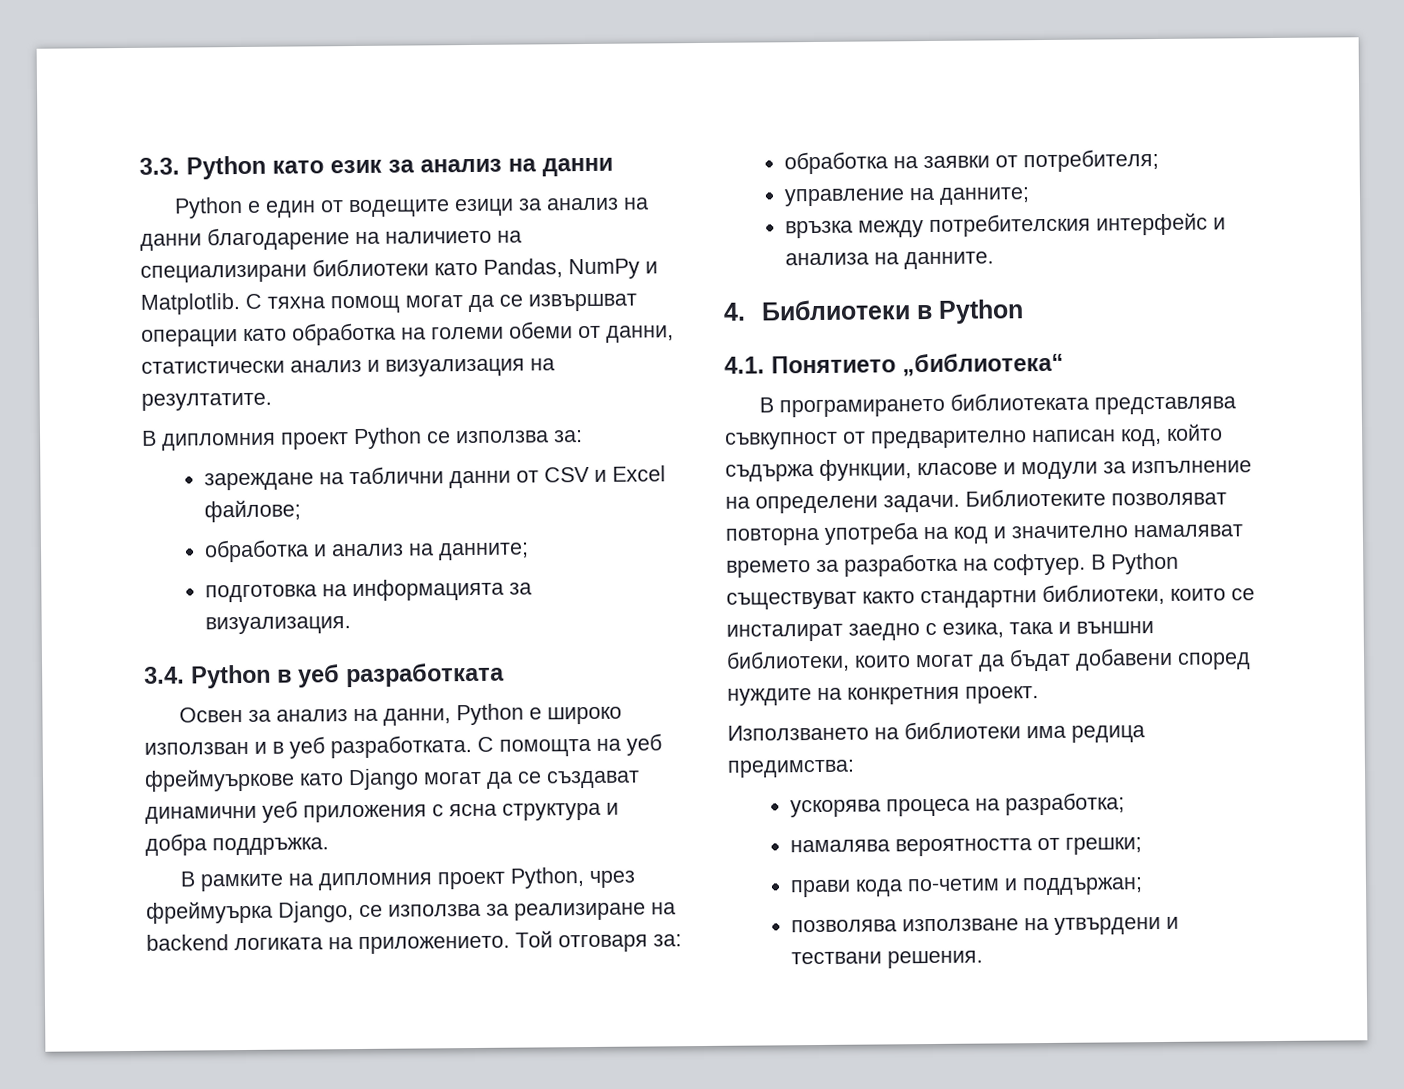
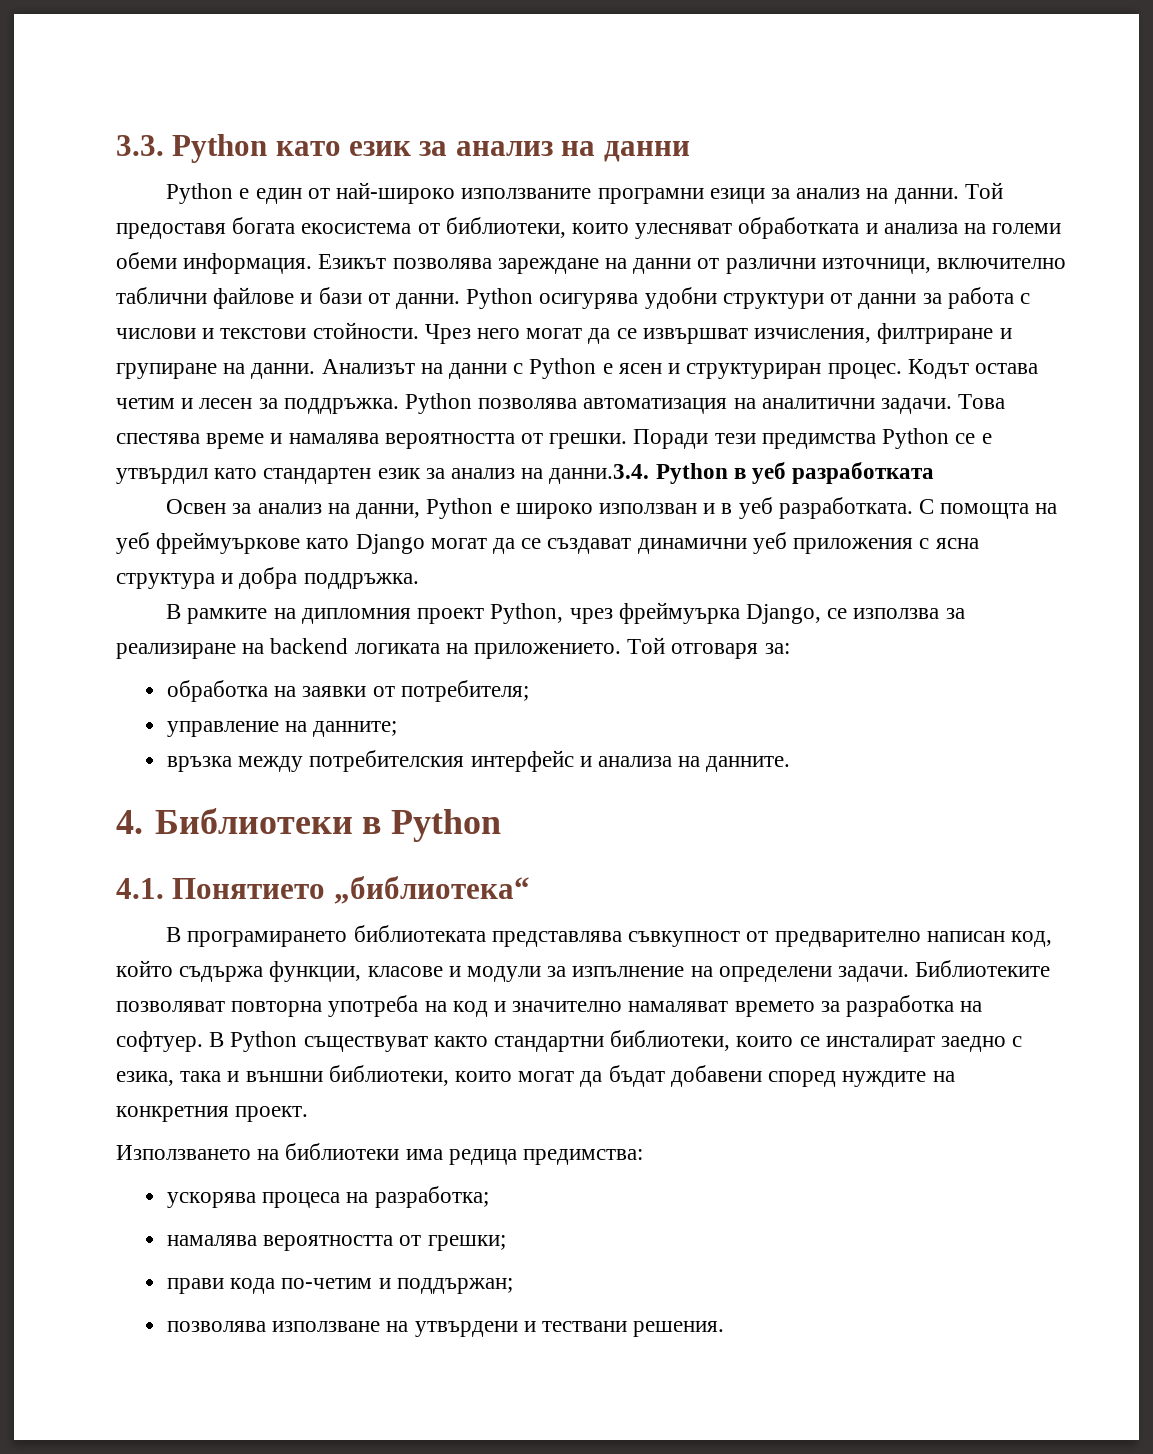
- Python е един от водещите езици за анализ на данни благодарение на наличието на специализирани библиотеки като Pandas, NumPy и Matplotlib. С тяхна помощ могат да се извършват операции като обработка на големи обеми от данни, статистически анализ и визуализация на резултатите.
- В дипломния проект Python се използва за:
- зареждане на таблични данни от CSV и Excel файлове;
- обработка и анализ на данните;
- подготовка на информацията за визуализация.
- 3.4. Python в уеб разработката
+ Python е един от най-широко използваните програмни езици за анализ на данни. Той предоставя богата екосистема от библиотеки, които улесняват обработката и анализа на големи обеми информация. Езикът позволява зареждане на данни от различни източници, включително таблични файлове и бази от данни. Python осигурява удобни структури от данни за работа с числови и текстови стойности. Чрез него могат да се извършват изчисления, филтриране и групиране на данни. Анализът на данни с Python е ясен и структуриран процес. Кодът остава четим и лесен за поддръжка. Python позволява автоматизация на аналитични задачи. Това спестява време и намалява вероятността от грешки. Поради тези предимства Python се е утвърдил като стандартен език за анализ на данни.3.4. Python в уеб разработката

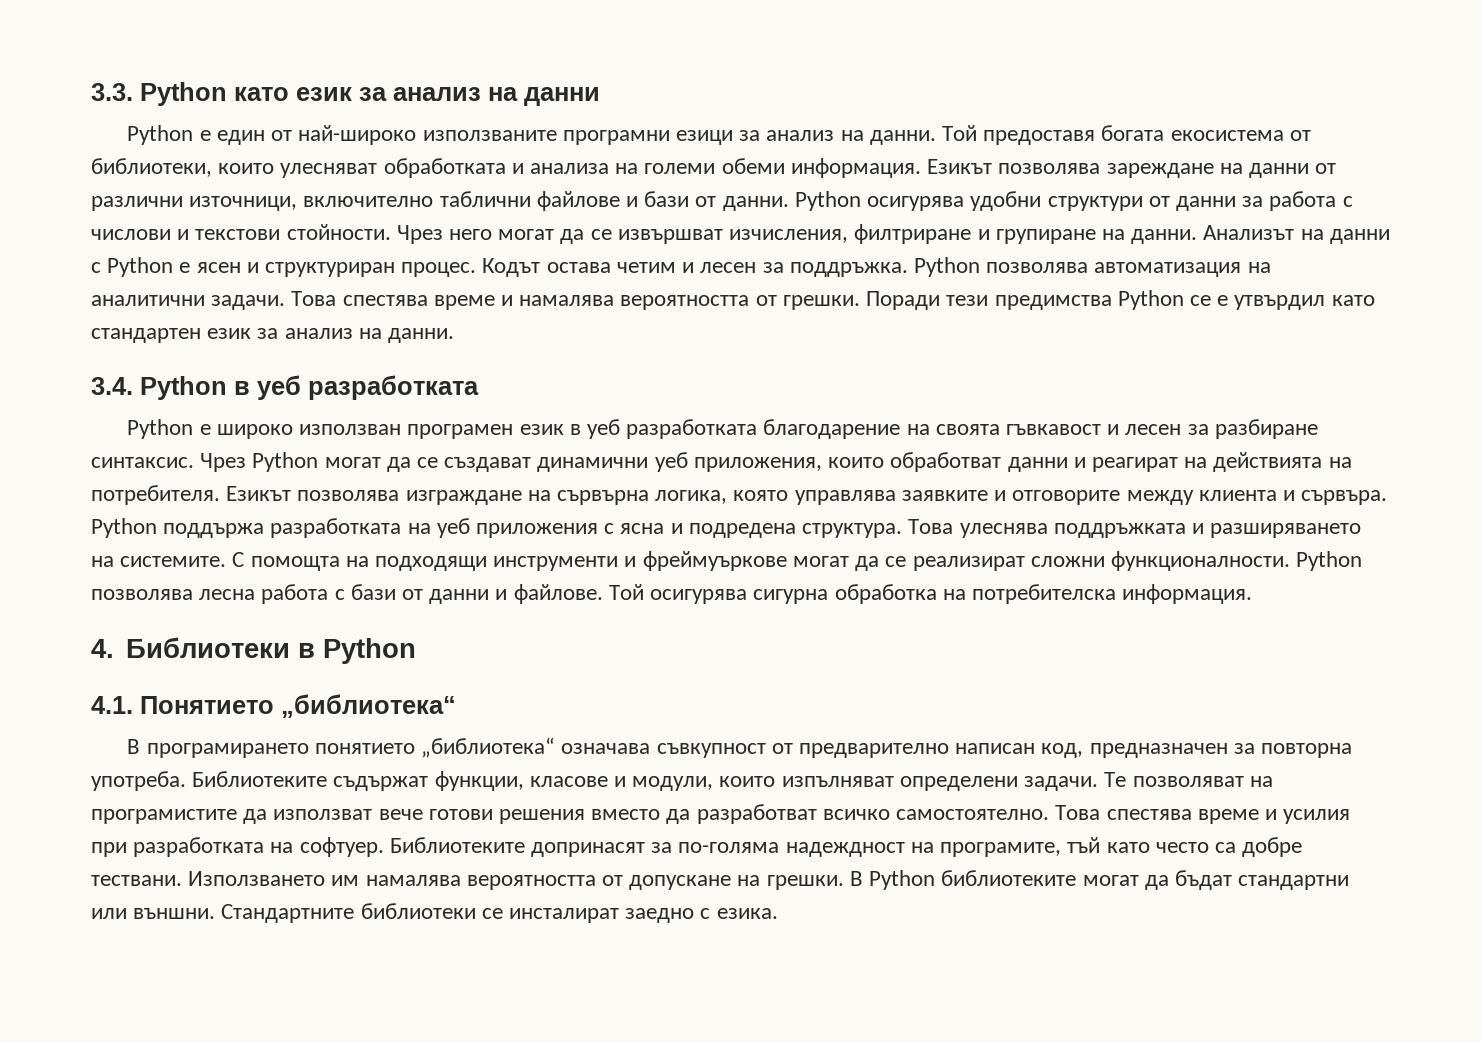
- Поради тези предимства Python се е утвърдил като стандартен език за анализ на данни.3.4. Python в уеб разработката
+ Поради тези предимства Python се е утвърдил като стандартен език за анализ на данни.
+ 3.4. Python в уеб разработката
- Освен за анализ на данни, Python е широко използван и в уеб разработката. С помощта на уеб фреймуъркове като Django могат да се създават динамични уеб приложения с ясна структура и добра поддръжка.
- В рамките на дипломния проект Python, чрез фреймуърка Django, се използва за реализиране на backend логиката на приложението. Той отговаря за:
- обработка на заявки от потребителя;
- управление на данните;
- връзка между потребителския интерфейс и анализа на данните.
+ Python е широко използван програмен език в уеб разработката благодарение на своята гъвкавост и лесен за разбиране синтаксис. Чрез Python могат да се създават динамични уеб приложения, които обработват данни и реагират на действията на потребителя. Езикът позволява изграждане на сървърна логика, която управлява заявките и отговорите между клиента и сървъра. Python поддържа разработката на уеб приложения с ясна и подредена структура. Това улеснява поддръжката и разширяването на системите. С помощта на подходящи инструменти и фреймуъркове могат да се реализират сложни функционалности. Python позволява лесна работа с бази от данни и файлове. Той осигурява сигурна обработка на потребителска информация.
- В програмирането библиотеката представлява съвкупност от предварително написан код, който съдържа функции, класове и модули за изпълнение на определени задачи. Библиотеките позволяват повторна употреба на код и значително намаляват времето за разработка на софтуер. В Python съществуват както стандартни библиотеки, които се инсталират заедно с езика, така и външни библиотеки, които могат да бъдат добавени според нуждите на конкретния проект.
- Използването на библиотеки има редица предимства:
- ускорява процеса на разработка;
- намалява вероятността от грешки;
- прави кода по-четим и поддържан;
- позволява използване на утвърдени и тествани решения.
+ В програмирането понятието „библиотека“ означава съвкупност от предварително написан код, предназначен за повторна употреба. Библиотеките съдържат функции, класове и модули, които изпълняват определени задачи. Те позволяват на програмистите да използват вече готови решения вместо да разработват всичко самостоятелно. Това спестява време и усилия при разработката на софтуер. Библиотеките допринасят за по-голяма надеждност на програмите, тъй като често са добре тествани. Използването им намалява вероятността от допускане на грешки. В Python библиотеките могат да бъдат стандартни или външни. Стандартните библиотеки се инсталират заедно с езика.

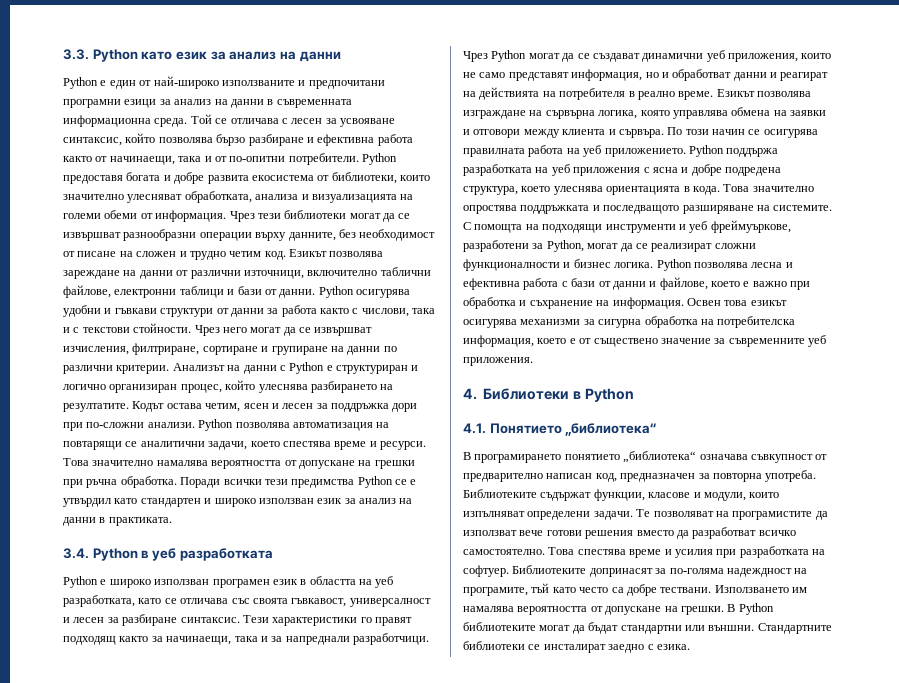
- Python е един от най-широко използваните програмни езици за анализ на данни. Той предоставя богата екосистема от библиотеки, които улесняват обработката и анализа на големи обеми информация.
+ Python е един от най-широко използваните и предпочитани програмни езици за анализ на данни в съвременната информационна среда. Той се отличава с лесен за усвояване синтаксис, който позволява бързо разбиране и ефективна работа както от начинаещи, така и от по-опитни потребители. Python предоставя богата и добре развита екосистема от библиотеки, които значително улесняват обработката, анализа и визуализацията на големи обеми от информация. Чрез тези библиотеки могат да се извършват разнообразни операции върху данните, без необходимост от писане на сложен и трудно четим код.
- Езикът позволява зареждане на данни от различни източници, включително таблични файлове и бази от данни.
+ Езикът позволява зареждане на данни от различни източници, включително таблични файлове, електронни таблици и бази от данни.
- Python осигурява удобни структури от данни за работа с числови и текстови стойности.
+ Python осигурява удобни и гъвкави структури от данни за работа както с числови, така и с текстови стойности.
- Чрез него могат да се извършват изчисления, филтриране и групиране на данни.
+ Чрез него могат да се извършват изчисления, филтриране, сортиране и групиране на данни по различни критерии.
- Анализът на данни с Python е ясен и структуриран процес. Кодът остава четим и лесен за поддръжка. Python позволява автоматизация на аналитични задачи. Това спестява време и намалява вероятността от грешки. Поради тези предимства Python се е утвърдил като стандартен език за анализ на данни.
+ Анализът на данни с Python е структуриран и логично организиран процес, който улеснява разбирането на резултатите. Кодът остава четим, ясен и лесен за поддръжка дори при по-сложни анализи. Python позволява автоматизация на повтарящи се аналитични задачи, което спестява време и ресурси. Това значително намалява вероятността от допускане на грешки при ръчна обработка. Поради всички тези предимства Python се е утвърдил като стандартен и широко използван език за анализ на данни в практиката.
- Python е широко използван програмен език в уеб разработката благодарение на своята гъвкавост и лесен за разбиране синтаксис.
+ Python е широко използван програмен език в областта на уеб разработката, като се отличава със своята гъвкавост, универсалност и лесен за разбиране синтаксис.
+ Тези характеристики го правят подходящ както за начинаещи, така и за напреднали разработчици.
- Чрез Python могат да се създават динамични уеб приложения, които обработват данни и реагират на действията на потребителя.
+ Чрез Python могат да се създават динамични уеб приложения, които не само представят информация, но и обработват данни и реагират на действията на потребителя в реално време.
- Езикът позволява изграждане на сървърна логика, която управлява заявките и отговорите между клиента и сървъра.
+ Езикът позволява изграждане на сървърна логика, която управлява обмена на заявки и отговори между клиента и сървъра. По този начин се осигурява правилната работа на уеб приложението.
- Python поддържа разработката на уеб приложения с ясна и подредена структура. Това улеснява поддръжката и разширяването на системите.
+ Python поддържа разработката на уеб приложения с ясна и добре подредена структура, което улеснява ориентацията в кода. Това значително опростява поддръжката и последващото разширяване на системите.
- С помощта на подходящи инструменти и фреймуъркове могат да се реализират сложни функционалности.
+ С помощта на подходящи инструменти и уеб фреймуъркове, разработени за Python, могат да се реализират сложни функционалности и бизнес логика.
- Python позволява лесна работа с бази от данни и файлове. Той осигурява сигурна обработка на потребителска информация.
+ Python позволява лесна и ефективна работа с бази от данни и файлове, което е важно при обработка и съхранение на информация. Освен това езикът осигурява механизми за сигурна обработка на потребителска информация, което е от съществено значение за съвременните уеб приложения.

